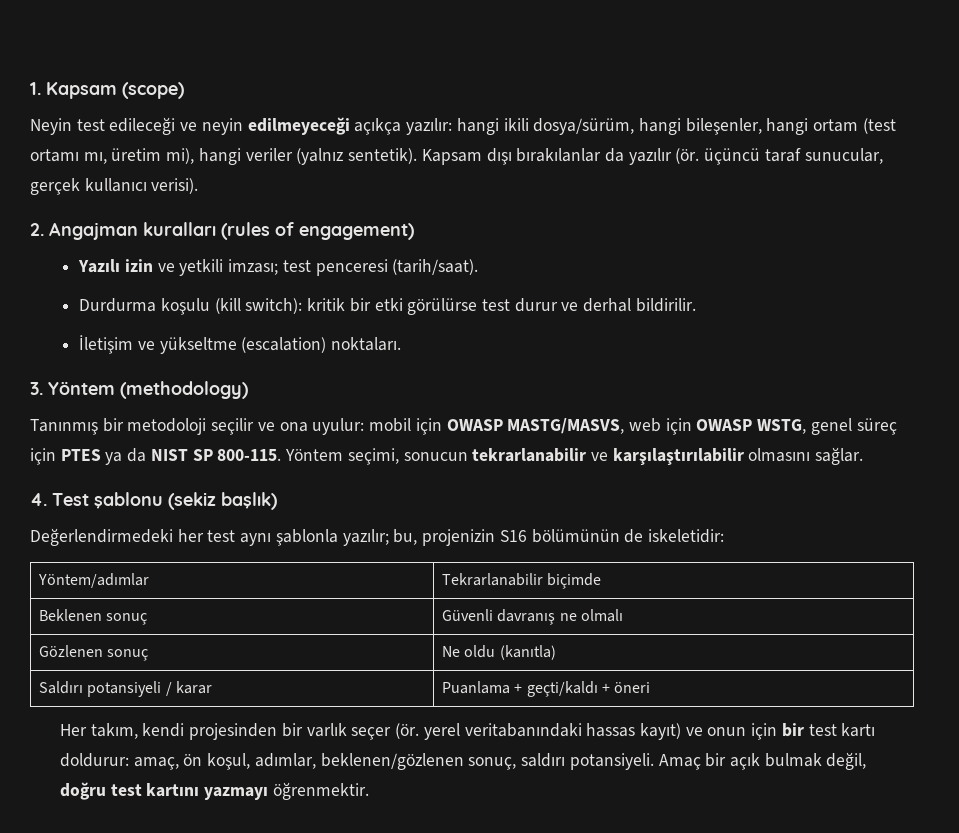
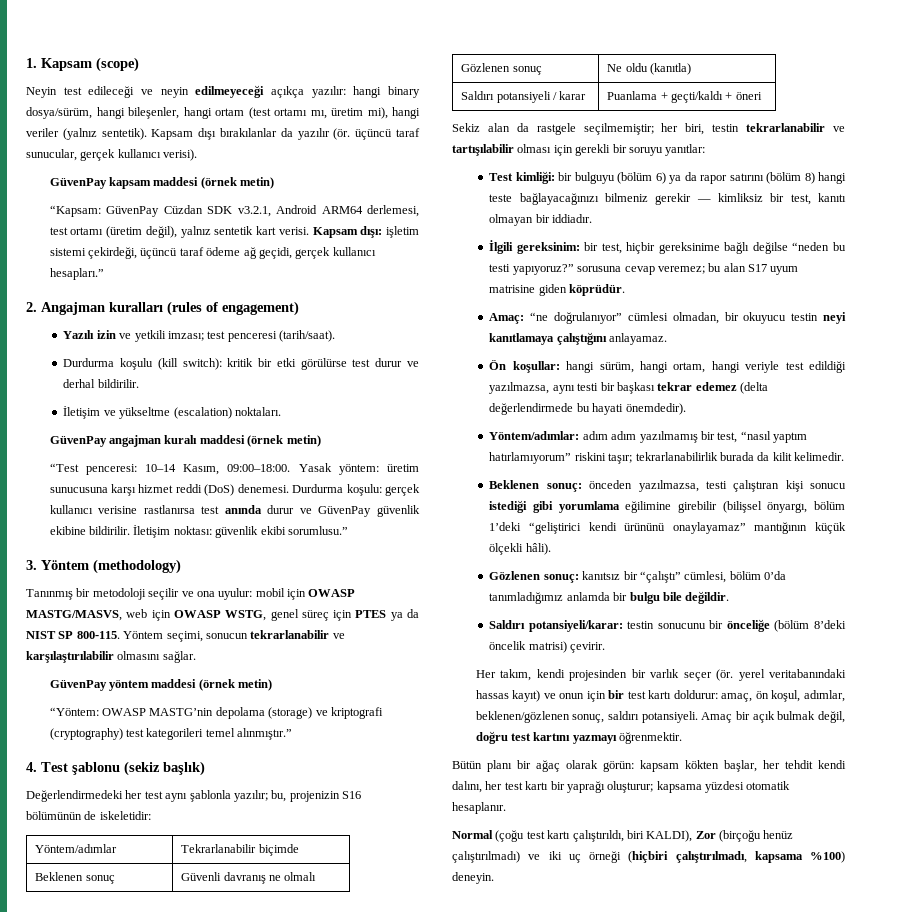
- Neyin test edileceği ve neyin edilmeyeceği açıkça yazılır: hangi ikili dosya/sürüm, hangi bileşenler, hangi ortam (test ortamı mı, üretim mi), hangi veriler (yalnız sentetik).
+ Neyin test edileceği ve neyin edilmeyeceği açıkça yazılır: hangi binary dosya/sürüm, hangi bileşenler, hangi ortam (test ortamı mı, üretim mi), hangi veriler (yalnız sentetik).
+ GüvenPay kapsam maddesi (örnek metin)
+ “Kapsam: GüvenPay Cüzdan SDK v3.2.1, Android ARM64 derlemesi, test ortamı (üretim değil), yalnız sentetik kart verisi. Kapsam dışı: işletim sistemi çekirdeği, üçüncü taraf ödeme ağ geçidi, gerçek kullanıcı hesapları.”
+ GüvenPay angajman kuralı maddesi (örnek metin)
+ “Test penceresi: 10–14 Kasım, 09:00–18:00. Yasak yöntem: üretim sunucusuna karşı hizmet reddi (DoS) denemesi. Durdurma koşulu: gerçek kullanıcı verisine rastlanırsa test anında durur ve GüvenPay güvenlik ekibine bildirilir. İletişim noktası: güvenlik ekibi sorumlusu.”
+ GüvenPay yöntem maddesi (örnek metin)
+ “Yöntem: OWASP MASTG’nin depolama (storage) ve kriptografi (cryptography) test kategorileri temel alınmıştır.”
+ Sekiz alan da rastgele seçilmemiştir; her biri, testin tekrarlanabilir ve tartışılabilir olması için gerekli bir soruyu yanıtlar:
+ Test kimliği: bir bulguyu (bölüm 6) ya da rapor satırını (bölüm 8) hangi teste bağlayacağınızı bilmeniz gerekir — kimliksiz bir test, kanıtı olmayan bir iddiadır.
+ İlgili gereksinim: bir test, hiçbir gereksinime bağlı değilse “neden bu testi yapıyoruz?” sorusuna cevap veremez; bu alan S17 uyum matrisine giden köprüdür.
+ Amaç: “ne doğrulanıyor” cümlesi olmadan, bir okuyucu testin neyi kanıtlamaya çalıştığını anlayamaz.
+ Ön koşullar: hangi sürüm, hangi ortam, hangi veriyle test edildiği yazılmazsa, aynı testi bir başkası tekrar edemez (delta değerlendirmede bu hayati önemdedir).
+ Yöntem/adımlar: adım adım yazılmamış bir test, “nasıl yaptım hatırlamıyorum” riskini taşır; tekrarlanabilirlik burada da kilit kelimedir.
+ Beklenen sonuç: önceden yazılmazsa, testi çalıştıran kişi sonucu istediği gibi yorumlama eğilimine girebilir (bilişsel önyargı, bölüm 1’deki “geliştirici kendi ürününü onaylayamaz” mantığının küçük ölçekli hâli).
+ Gözlenen sonuç: kanıtsız bir “çalıştı” cümlesi, bölüm 0’da tanımladığımız anlamda bir bulgu bile değildir.
+ Saldırı potansiyeli/karar: testin sonucunu bir önceliğe (bölüm 8’deki öncelik matrisi) çevirir.
+ Bütün planı bir ağaç olarak görün: kapsam kökten başlar, her tehdit kendi dalını, her test kartı bir yaprağı oluşturur; kapsama yüzdesi otomatik hesaplanır.
+ Normal (çoğu test kartı çalıştırıldı, biri KALDI), Zor (birçoğu henüz çalıştırılmadı) ve iki uç örneği (hiçbiri çalıştırılmadı, kapsama %100) deneyin.

